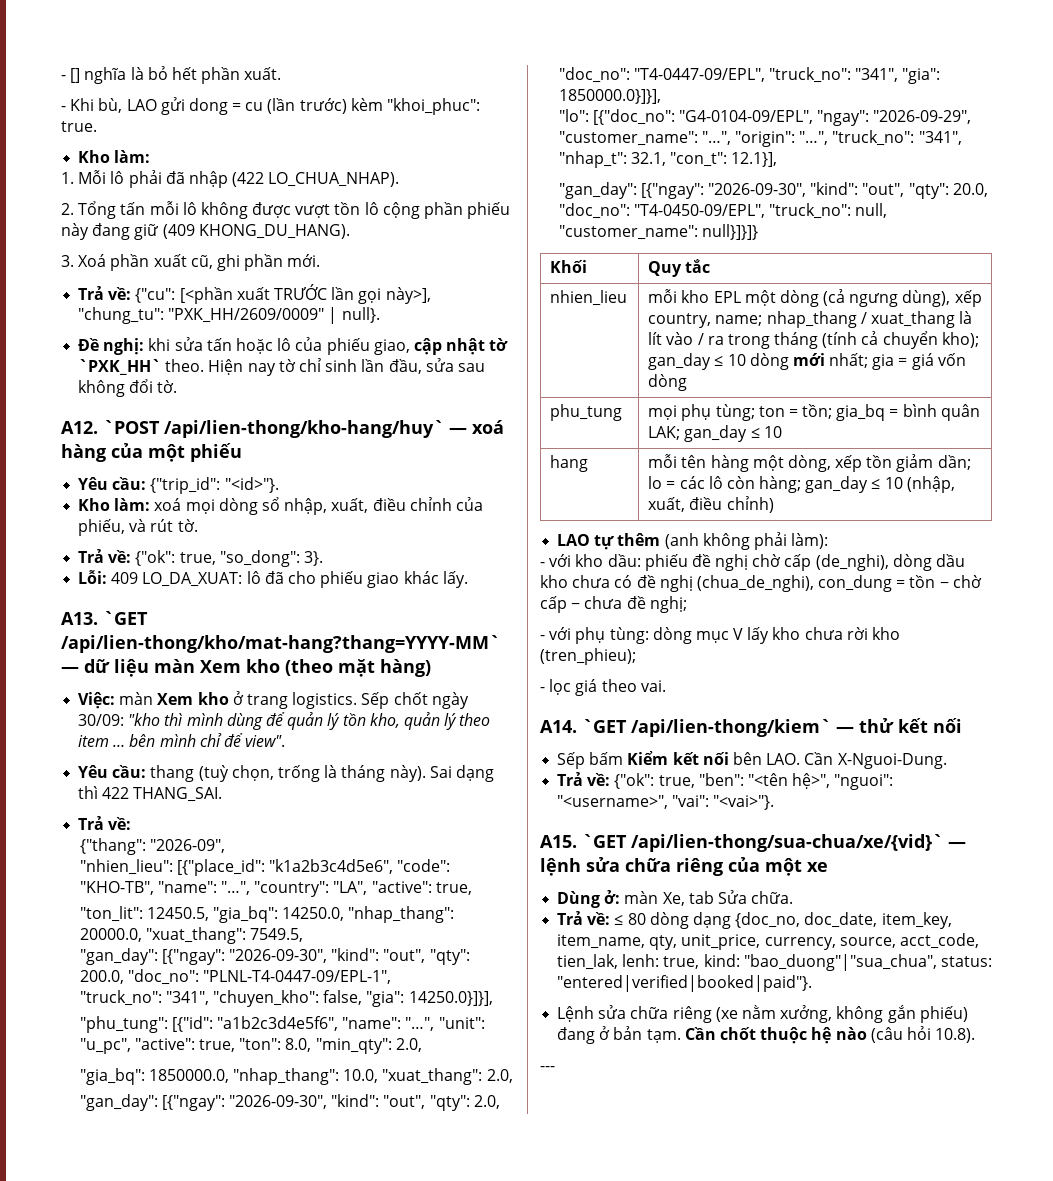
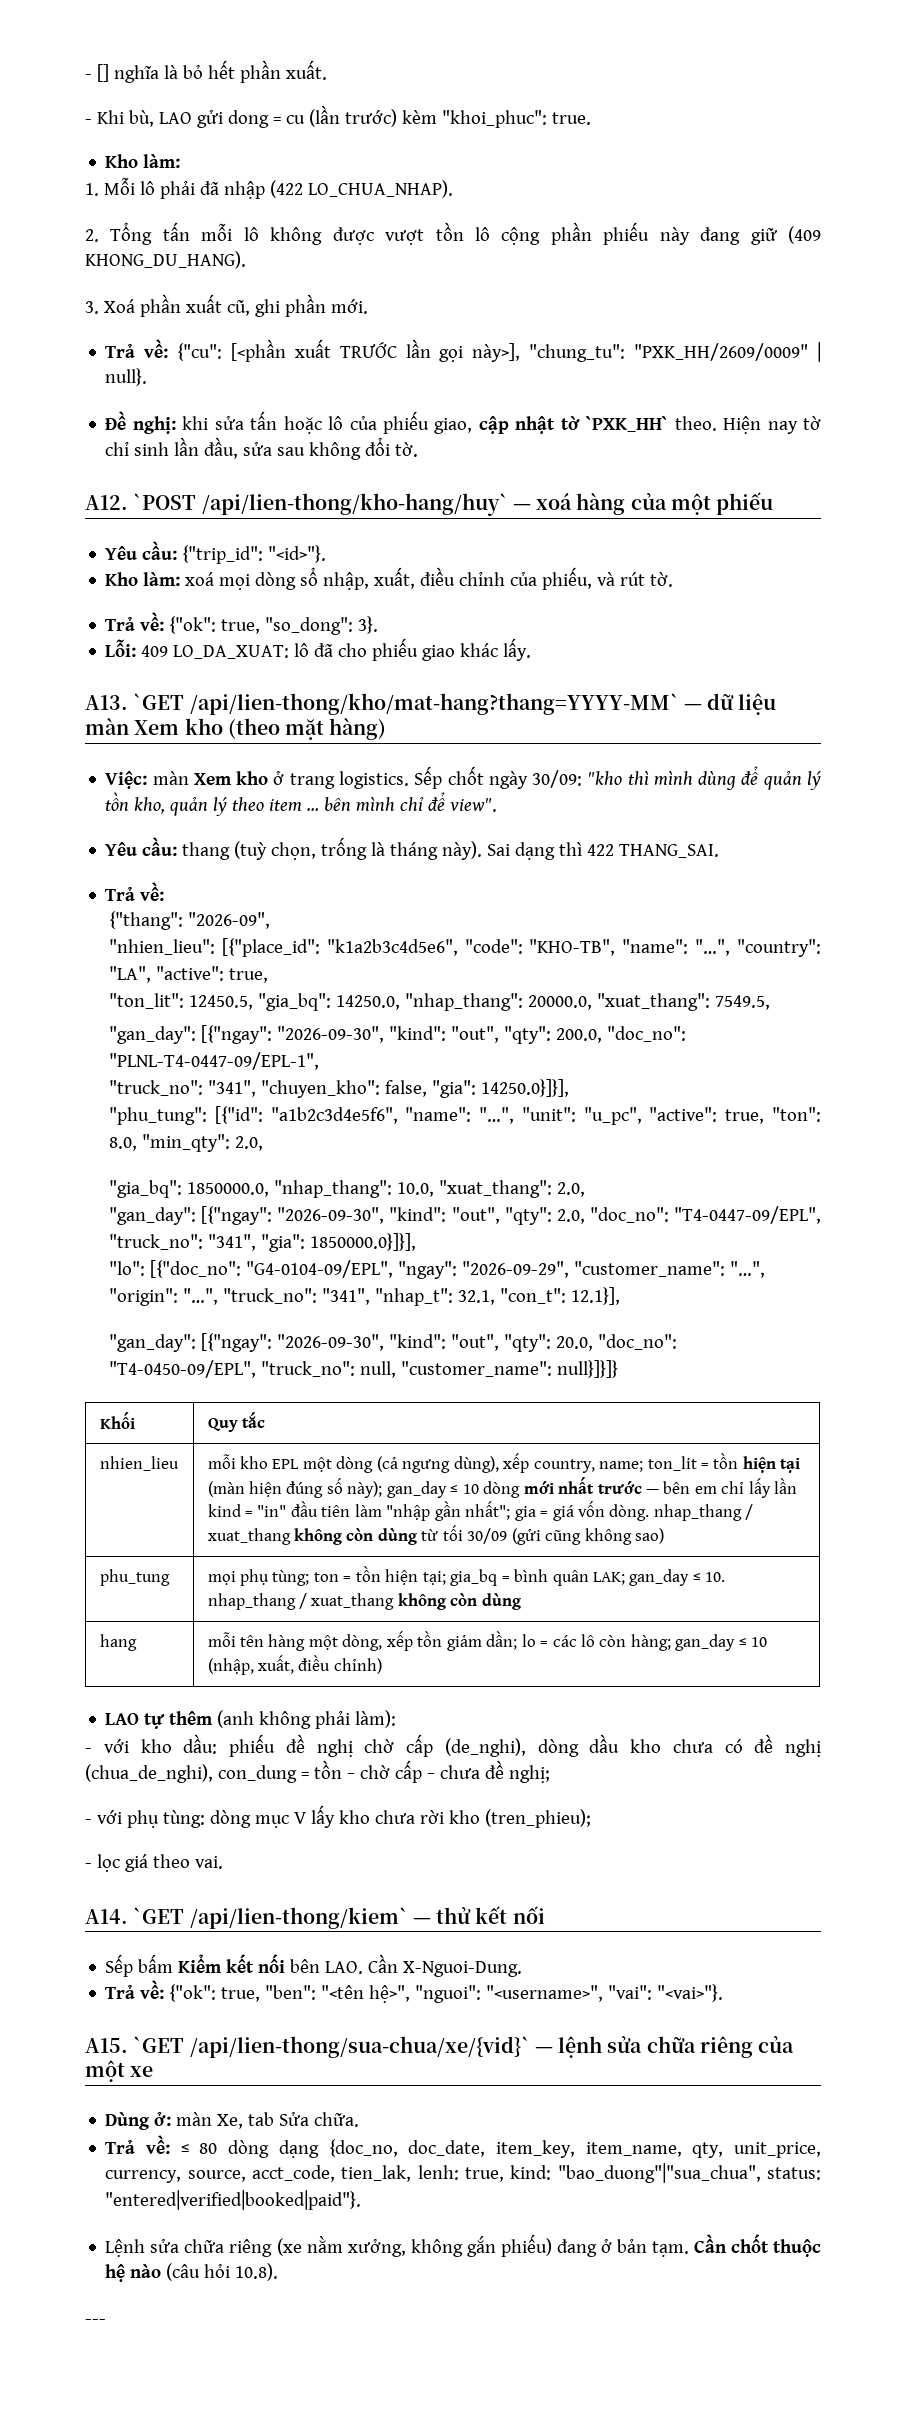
- mỗi kho EPL một dòng (cả ngưng dùng), xếp country, name; nhap_thang / xuat_thang là lít vào / ra trong tháng (tính cả chuyển kho); gan_day ≤ 10 dòng mới nhất; gia = giá vốn dòng
+ mỗi kho EPL một dòng (cả ngưng dùng), xếp country, name; ton_lit = tồn hiện tại (màn hiện đúng số này); gan_day ≤ 10 dòng mới nhất trước — bên em chỉ lấy lần kind = "in" đầu tiên làm "nhập gần nhất"; gia = giá vốn dòng. nhap_thang / xuat_thang không còn dùng từ tối 30/09 (gửi cũng không sao)
- phu_tung | mọi phụ tùng; ton = tồn; gia_bq = bình quân LAK; gan_day ≤ 10
+ phu_tung | mọi phụ tùng; ton = tồn hiện tại; gia_bq = bình quân LAK; gan_day ≤ 10. nhap_thang / xuat_thang không còn dùng

